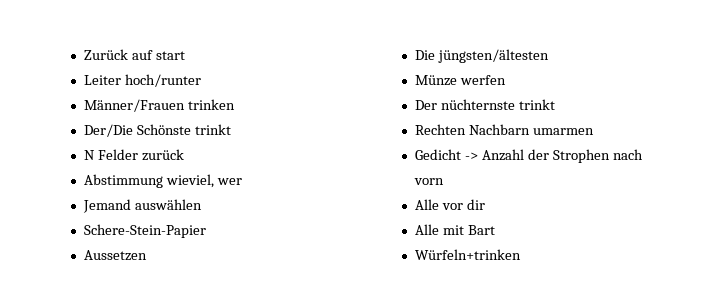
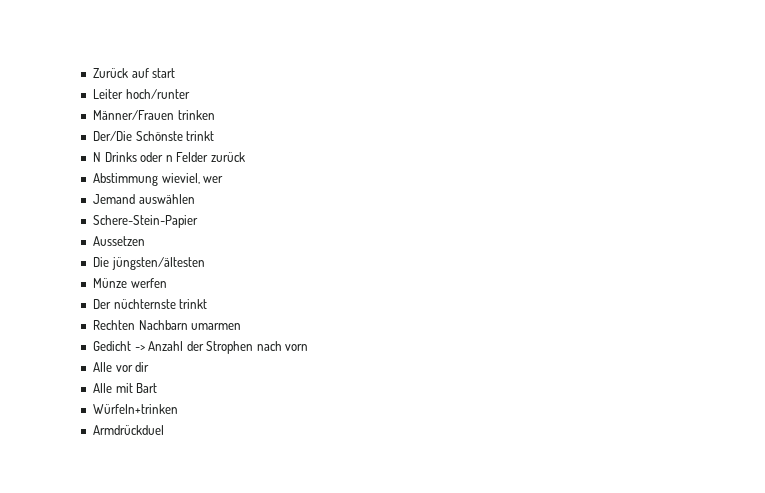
- N Felder zurück
+ N Drinks oder n Felder zurück
+ Armdrückduel

